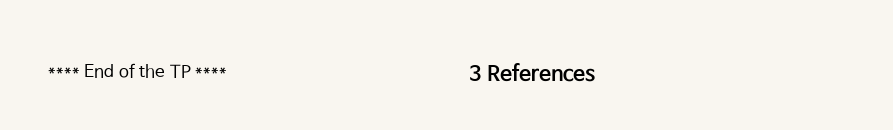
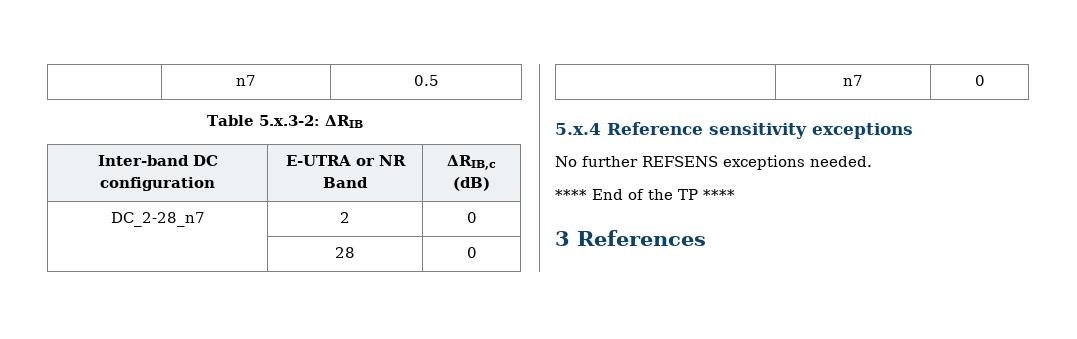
+ | n7 | 0.5
+ Table 5.x.3-2: ΔRIB
+ Inter-band DC configuration | E-UTRA or NR Band | ΔRIB,c (dB)
+ DC_2-28_n7 | 2 | 0
+ | 28 | 0
+ | n7 | 0
+ 5.x.4 Reference sensitivity exceptions
+ No further REFSENS exceptions needed.

